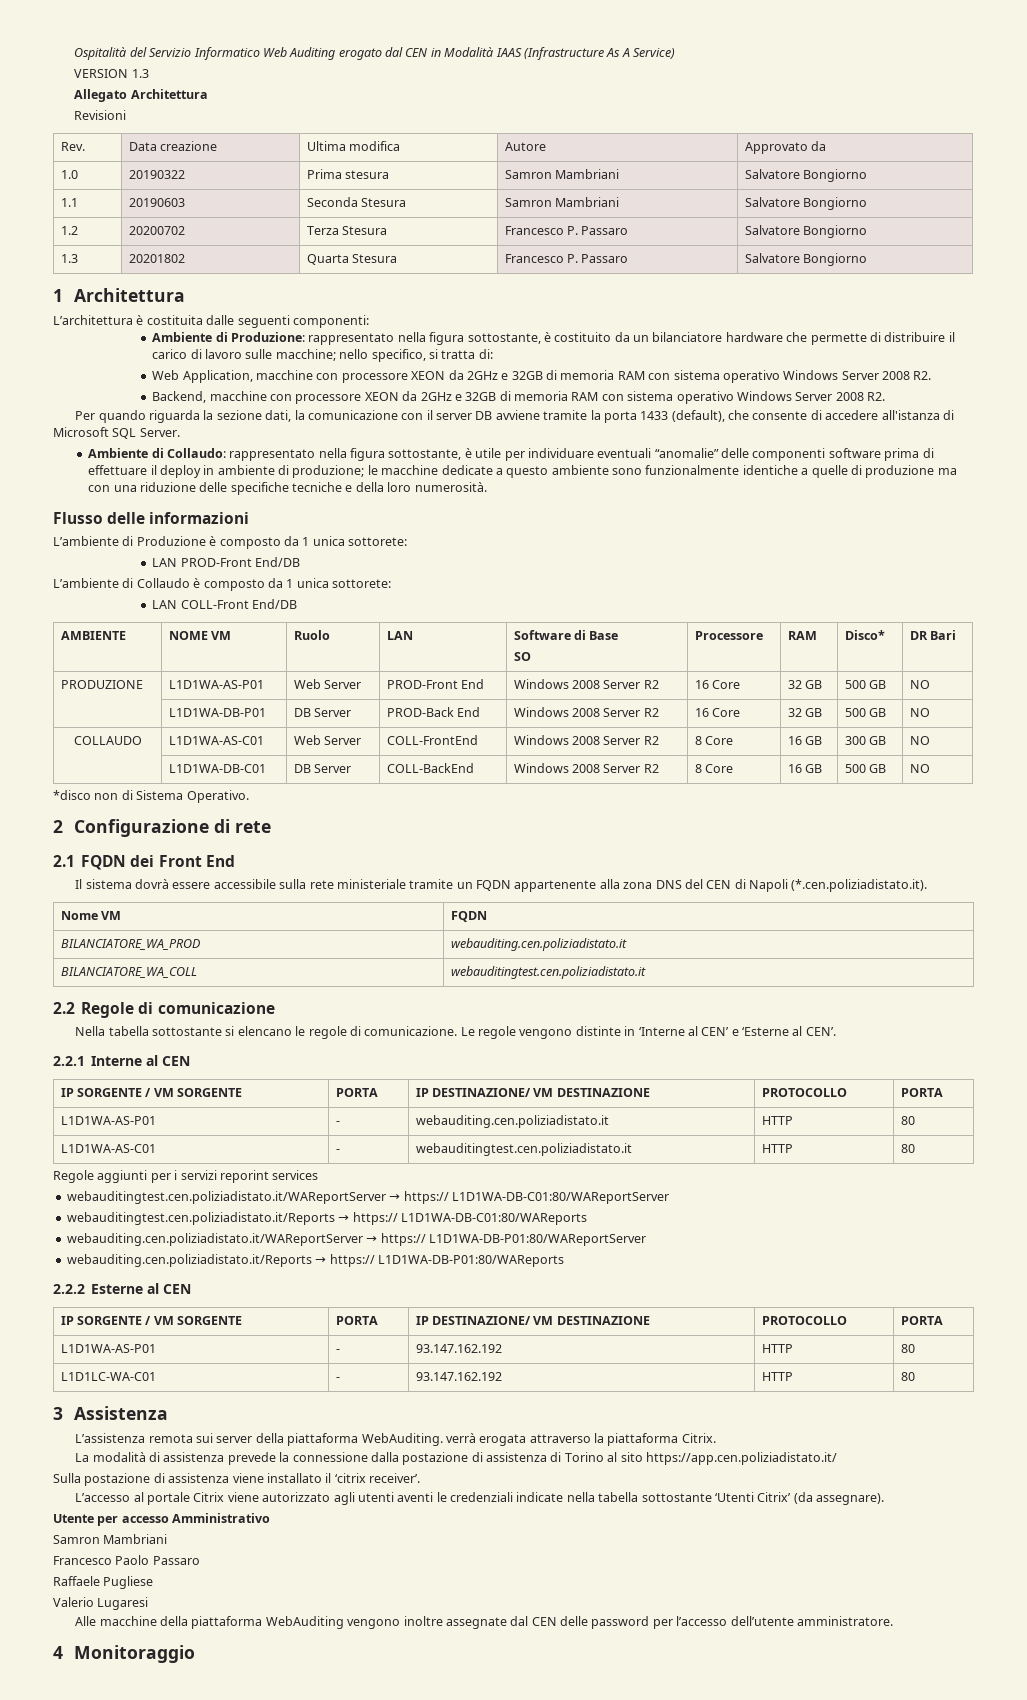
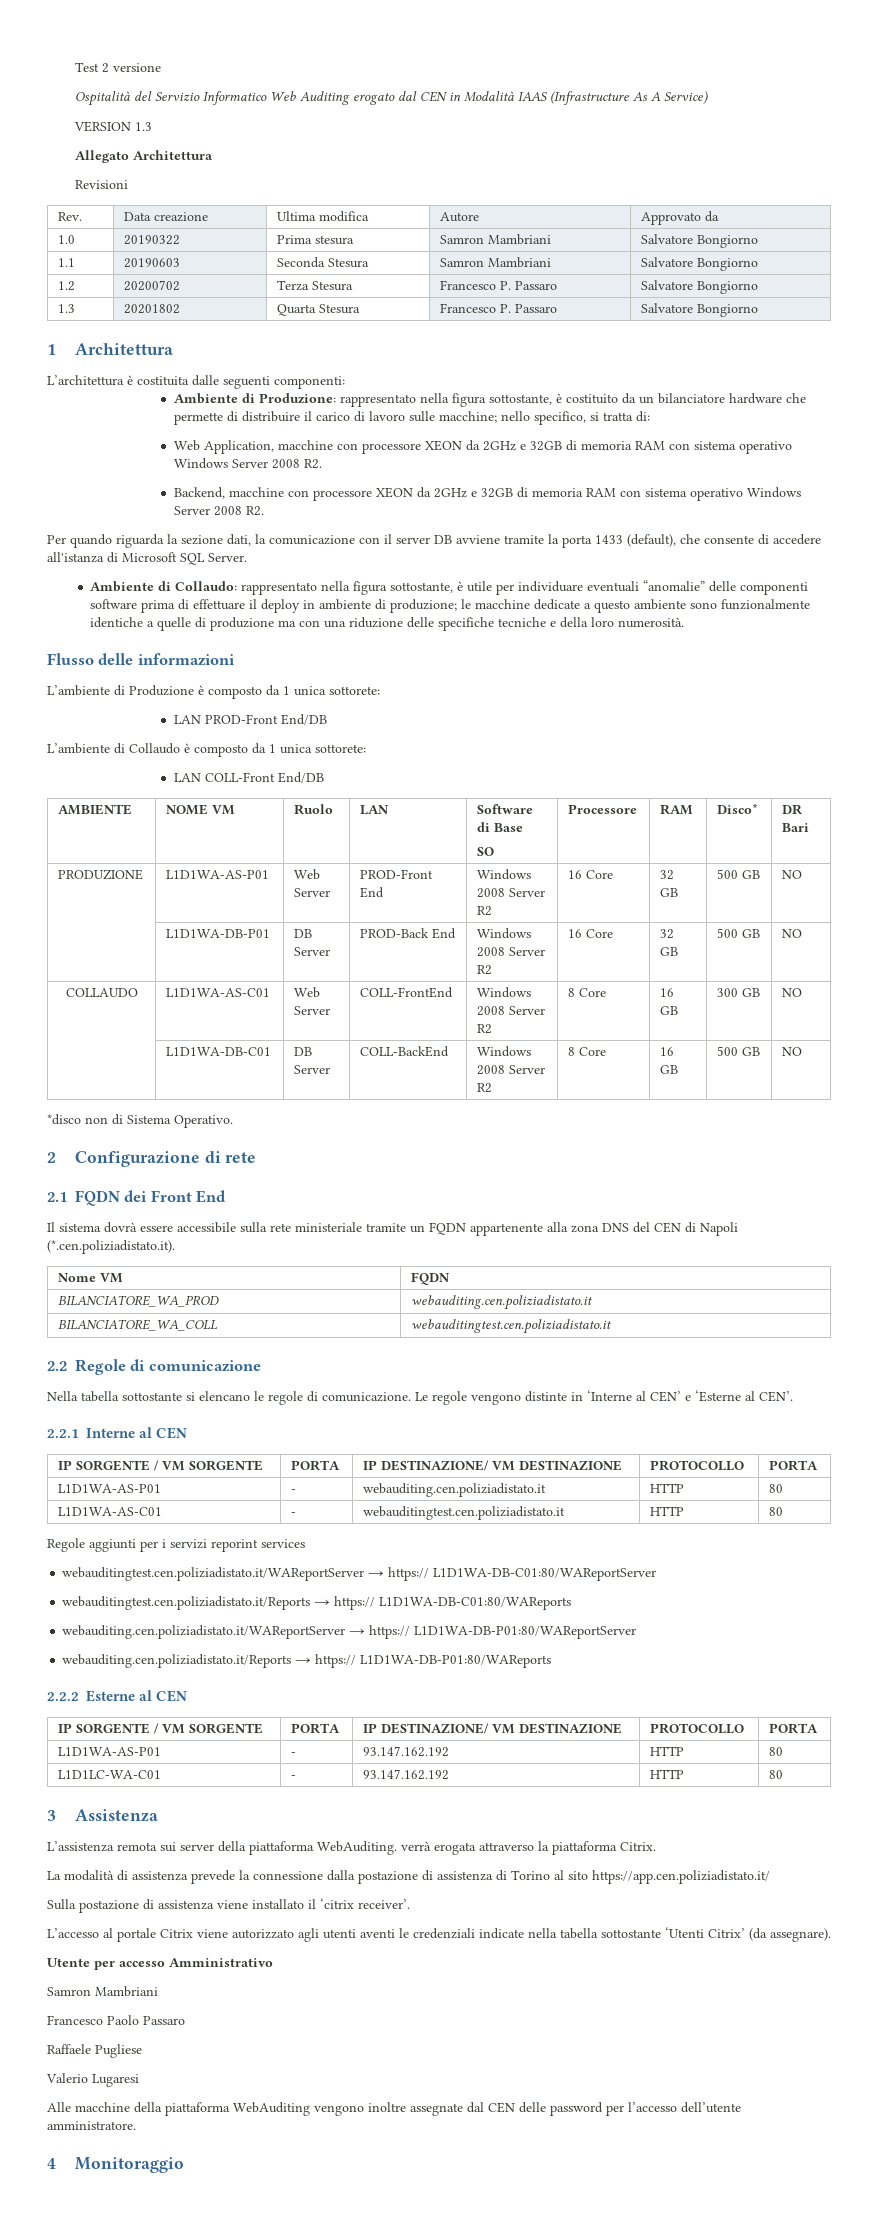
+ Test 2 versione

